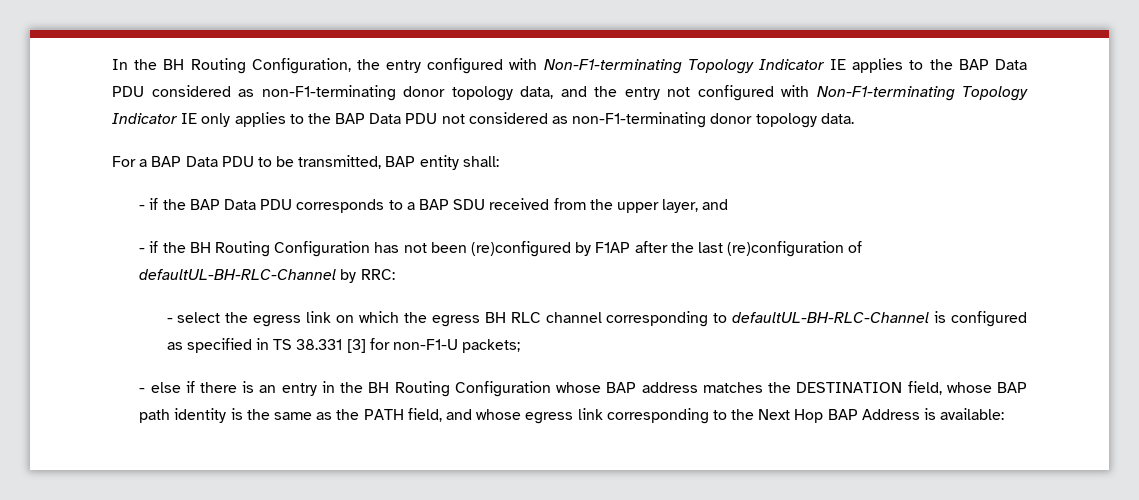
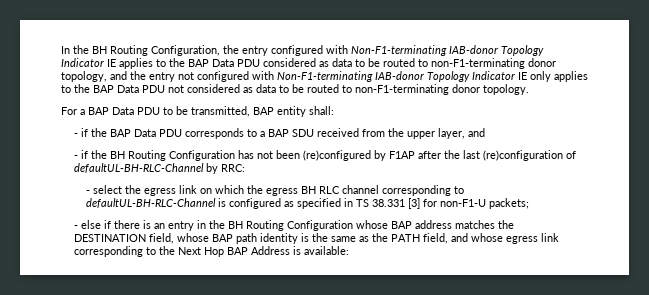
- In the BH Routing Configuration, the entry configured with Non-F1-terminating Topology Indicator IE applies to the BAP Data PDU considered as non-F1-terminating donor topology data, and the entry not configured with Non-F1-terminating Topology Indicator IE only applies to the BAP Data PDU not considered as non-F1-terminating donor topology data.
+ In the BH Routing Configuration, the entry configured with Non-F1-terminating IAB-donor Topology Indicator IE applies to the BAP Data PDU considered as data to be routed to non-F1-terminating donor topology, and the entry not configured with Non-F1-terminating IAB-donor Topology Indicator IE only applies to the BAP Data PDU not considered as data to be routed to non-F1-terminating donor topology.

